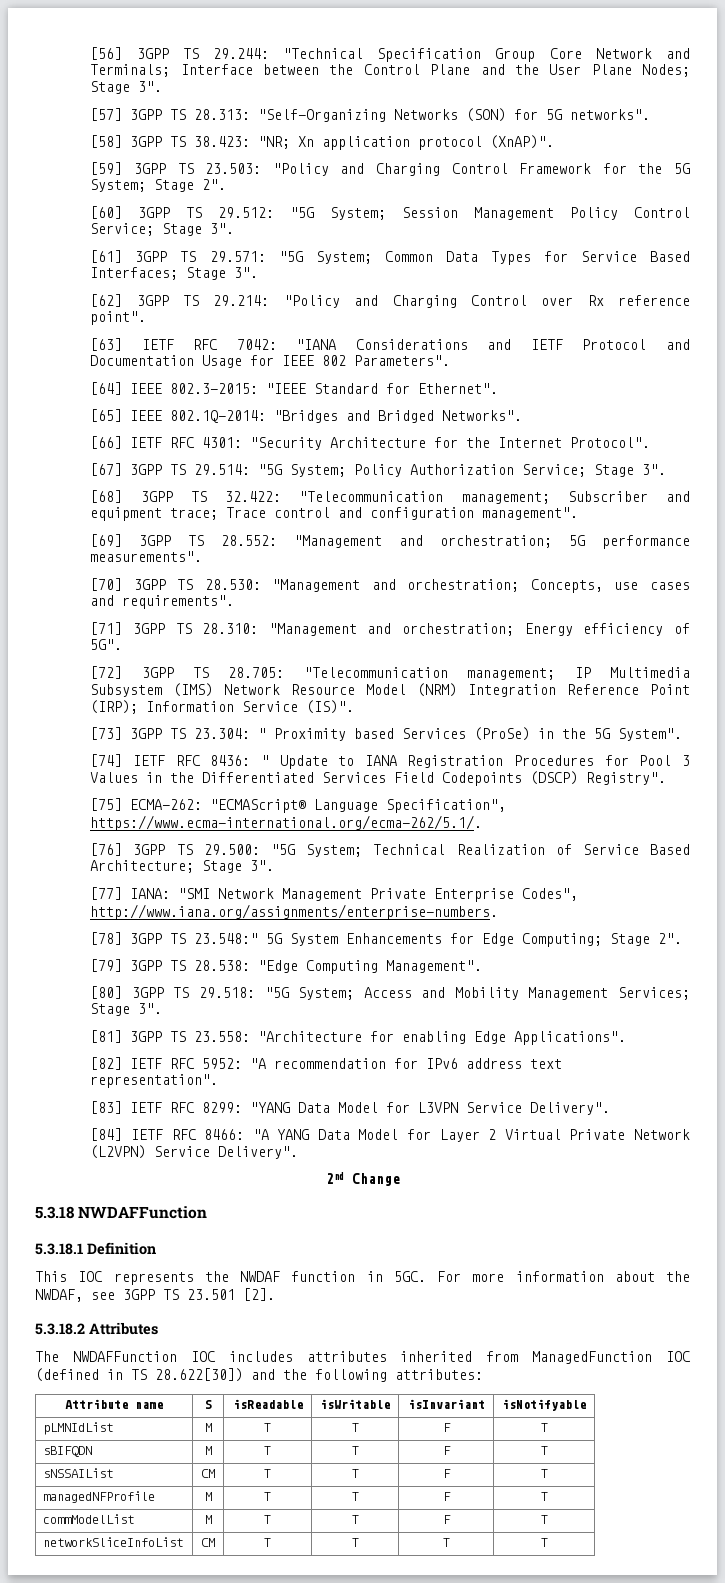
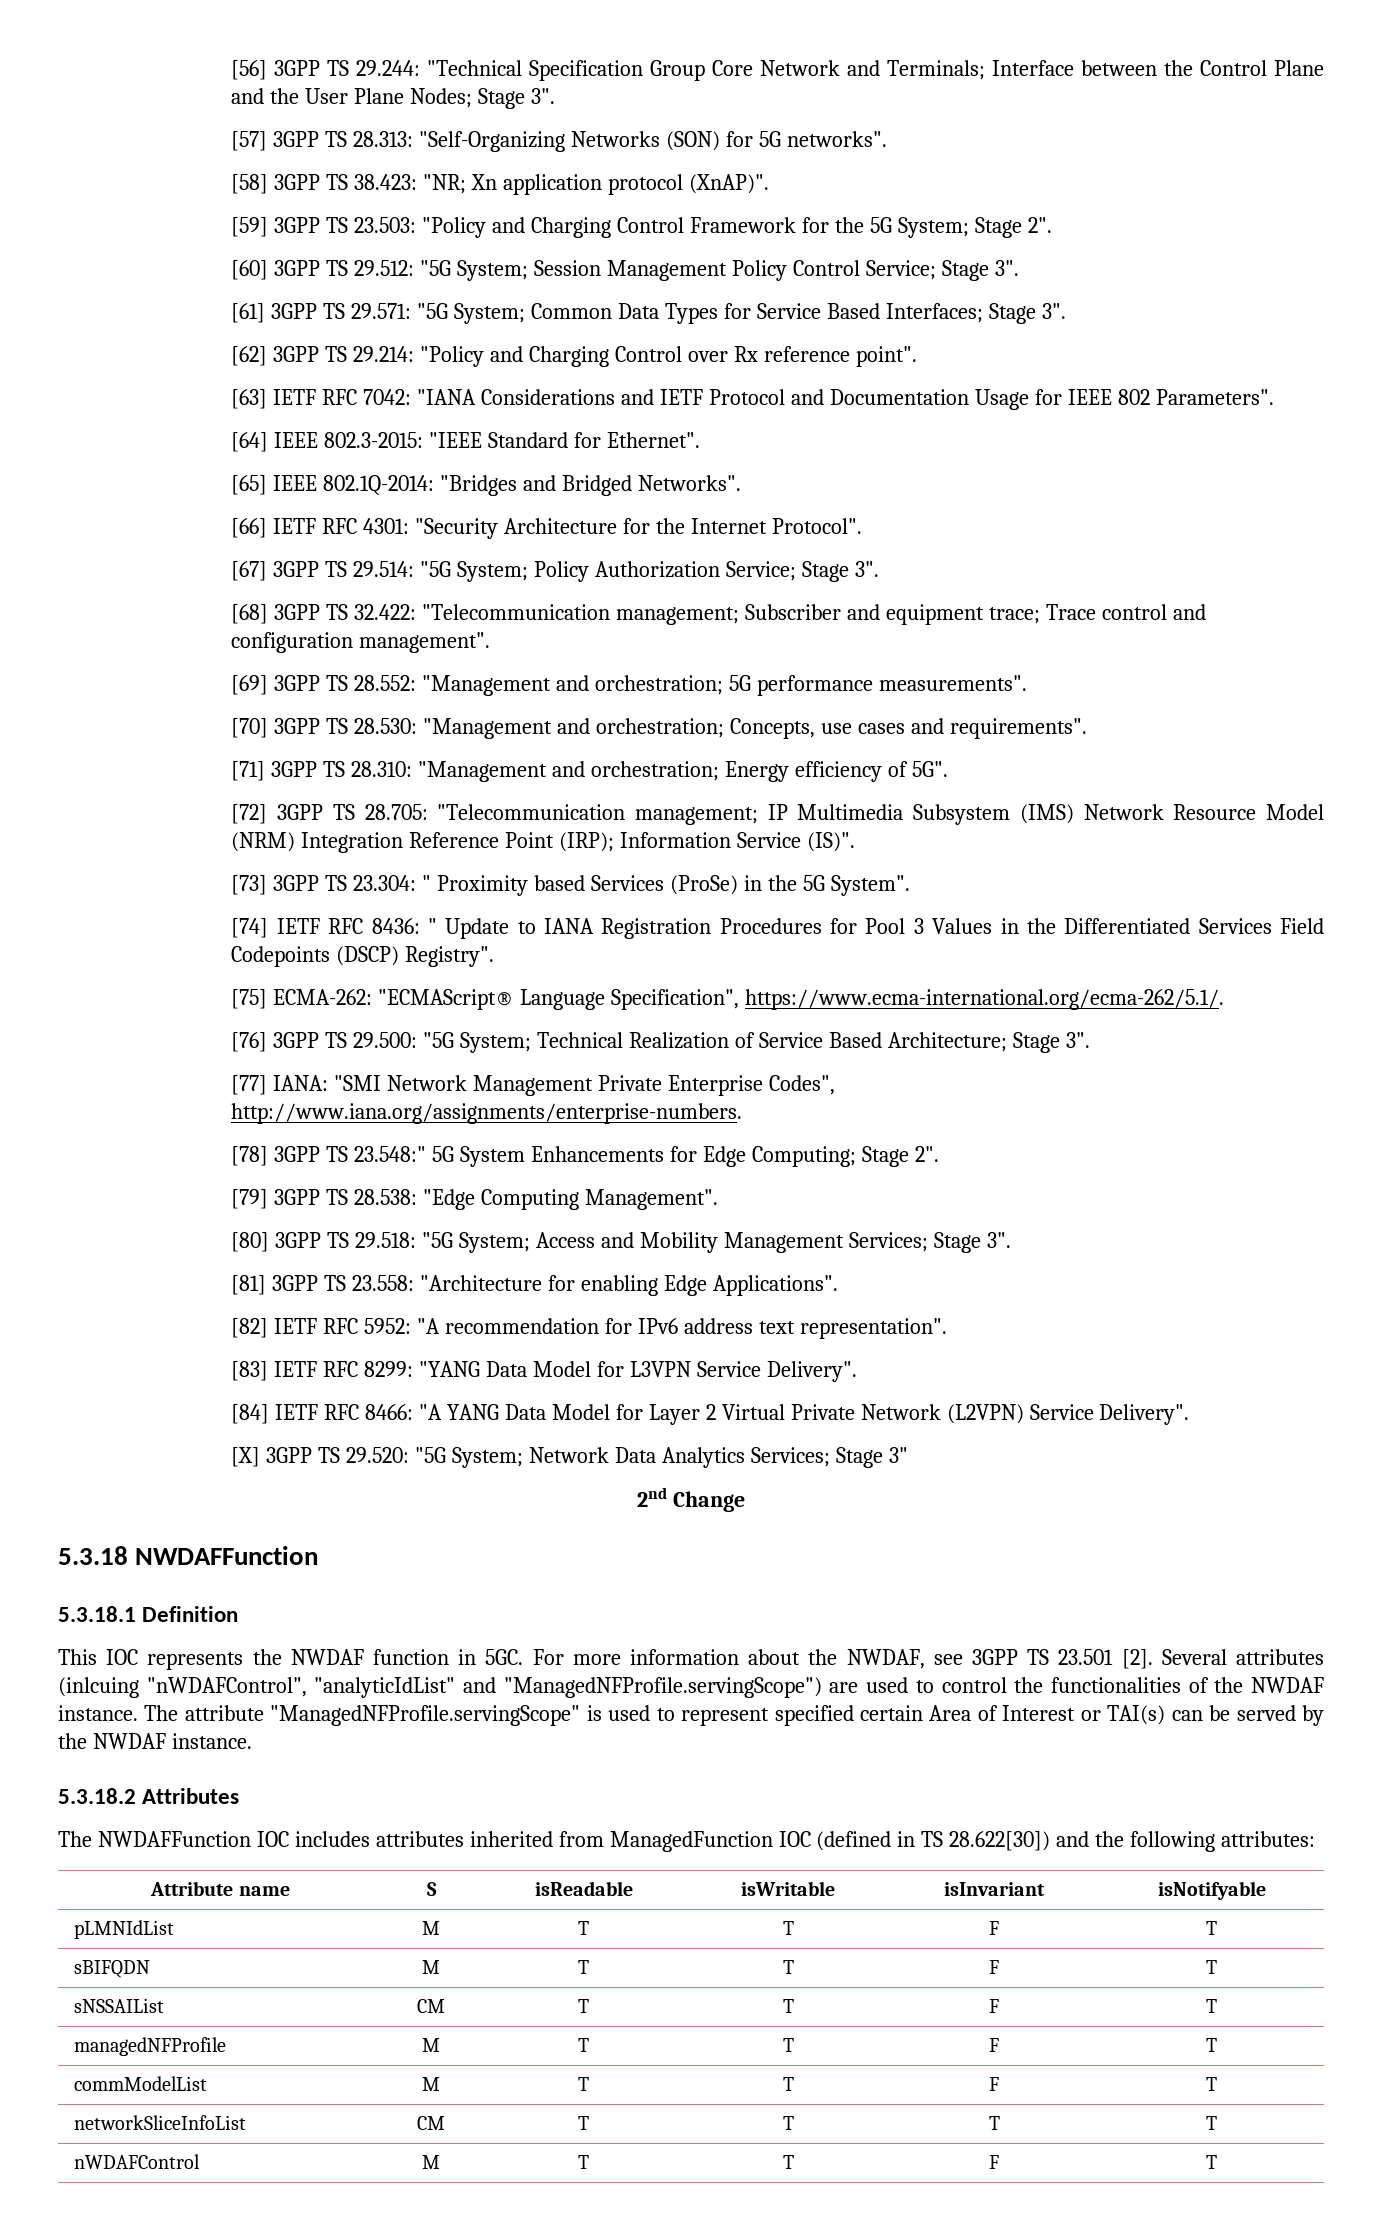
+ [X] 3GPP TS 29.520: "5G System; Network Data Analytics Services; Stage 3"
+ Several attributes (inlcuing "nWDAFControl", "analyticIdList" and "ManagedNFProfile.servingScope") are used to control the functionalities of the NWDAF instance. The attribute "ManagedNFProfile.servingScope" is used to represent specified certain Area of Interest or TAI(s) can be served by the NWDAF instance.
+ nWDAFControl | M | T | T | F | T

